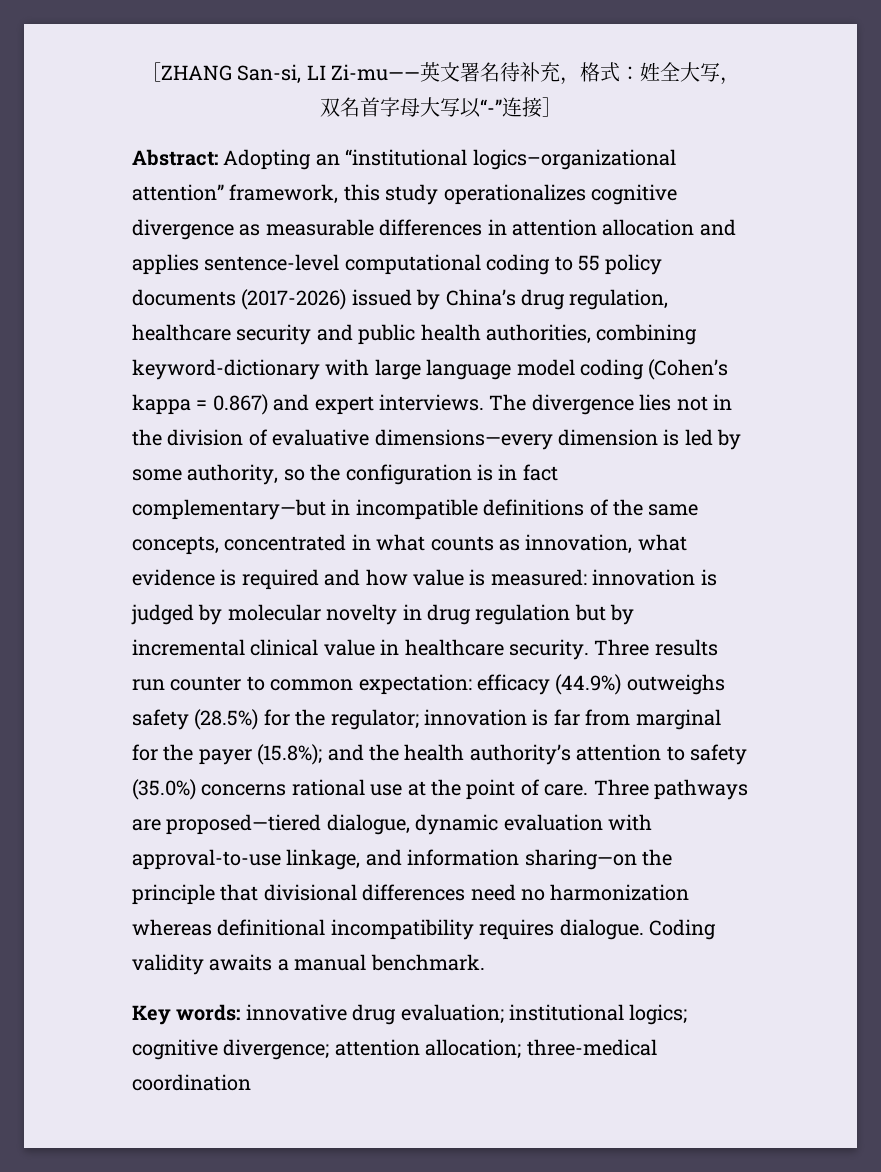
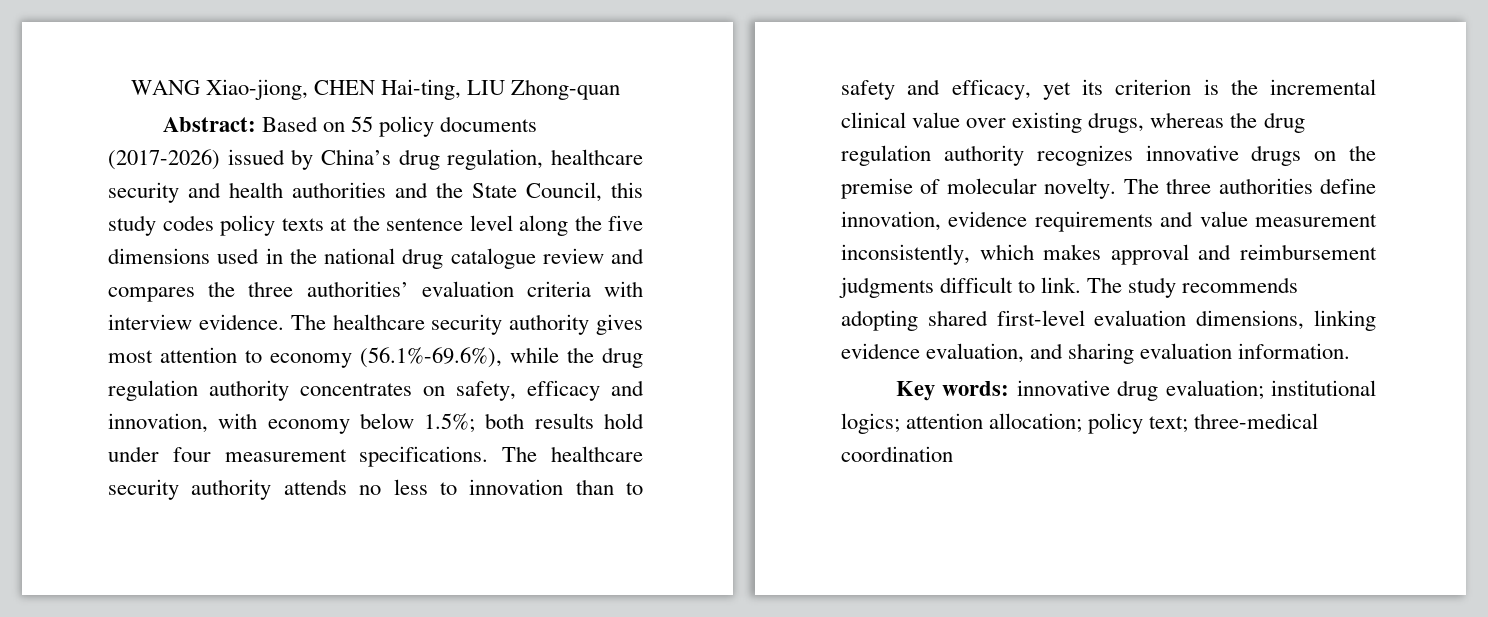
- ［ZHANG San-si, LI Zi-mu——英文署名待补充，格式：姓全大写，双名首字母大写以“-”连接］
- Abstract: Adopting an “institutional logics–organizational attention” framework, this study operationalizes cognitive divergence as measurable differences in attention allocation and applies sentence-level computational coding to 55 policy documents (2017-2026) issued by China’s drug regulation, healthcare security and public health authorities, combining keyword-dictionary with large language model coding (Cohen’s kappa = 0.867) and expert interviews. The divergence lies not in the division of evaluative dimensions—every dimension is led by some authority, so the configuration is in fact complementary—but in incompatible definitions of the same concepts, concentrated in what counts as innovation, what evidence is required and how value is measured: innovation is judged by molecular novelty in drug regulation but by incremental clinical value in healthcare security. Three results run counter to common expectation: efficacy (44.9%) outweighs safety (28.5%) for the regulator; innovation is far from marginal for the payer (15.8%); and the health authority’s attention to safety (35.0%) concerns rational use at the point of care. Three pathways are proposed—tiered dialogue, dynamic evaluation with approval-to-use linkage, and information sharing—on the principle that divisional differences need no harmonization whereas definitional incompatibility requires dialogue. Coding validity awaits a manual benchmark.
+ WANG Xiao-jiong, CHEN Hai-ting, LIU Zhong-quan
+ Abstract: Based on 55 policy documents (2017-2026) issued by China’s drug regulation, healthcare security and health authorities and the State Council, this study codes policy texts at the sentence level along the five dimensions used in the national drug catalogue review and compares the three authorities’ evaluation criteria with interview evidence. The healthcare security authority gives most attention to economy (56.1%-69.6%), while the drug regulation authority concentrates on safety, efficacy and innovation, with economy below 1.5%; both results hold under four measurement specifications. The healthcare security authority attends no less to innovation than to safety and efficacy, yet its criterion is the incremental clinical value over existing drugs, whereas the drug regulation authority recognizes innovative drugs on the premise of molecular novelty. The three authorities define innovation, evidence requirements and value measurement inconsistently, which makes approval and reimbursement judgments difficult to link. The study recommends adopting shared first-level evaluation dimensions, linking evidence evaluation, and sharing evaluation information.
- Key words: innovative drug evaluation; institutional logics; cognitive divergence; attention allocation; three-medical coordination
+ Key words: innovative drug evaluation; institutional logics; attention allocation; policy text; three-medical coordination

